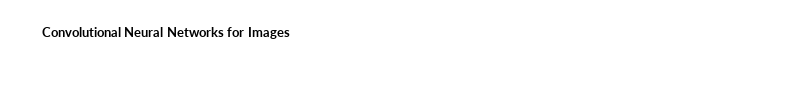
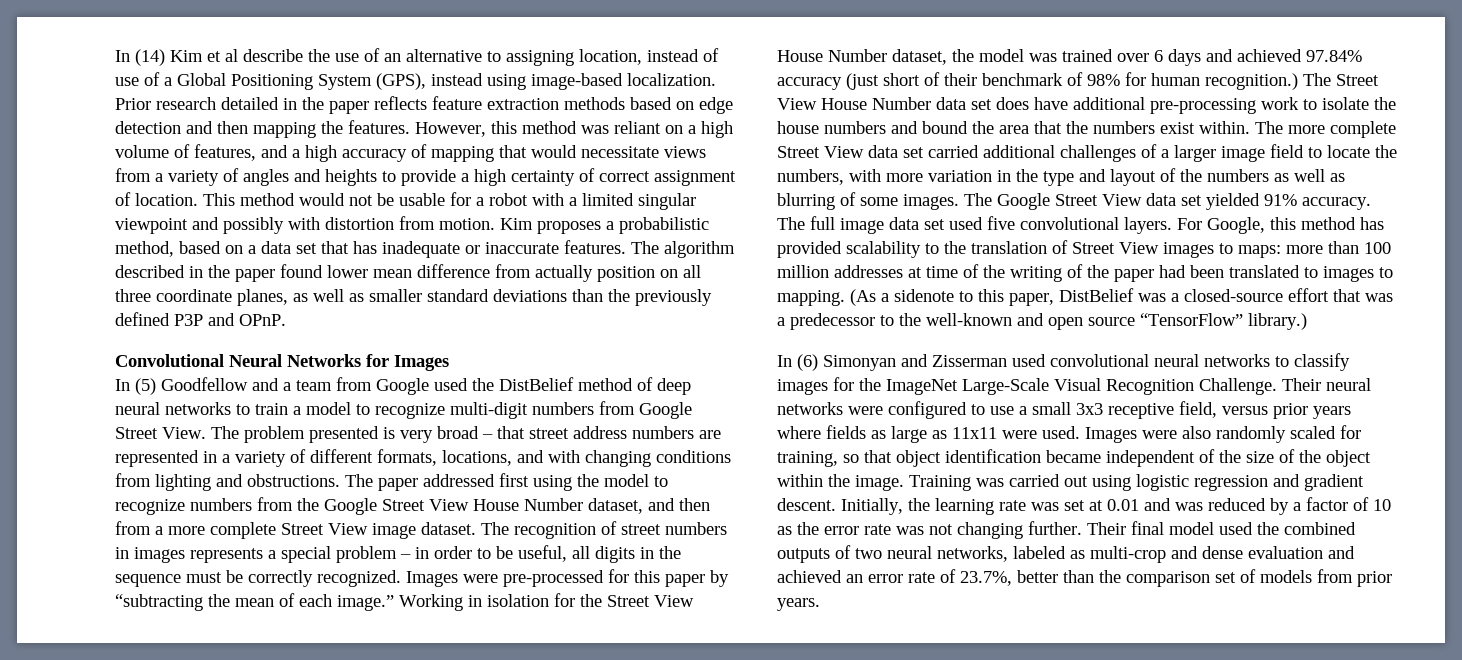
+ In (14) Kim et al describe the use of an alternative to assigning location, instead of use of a Global Positioning System (GPS), instead using image-based localization. Prior research detailed in the paper reflects feature extraction methods based on edge detection and then mapping the features. However, this method was reliant on a high volume of features, and a high accuracy of mapping that would necessitate views from a variety of angles and heights to provide a high certainty of correct assignment of location. This method would not be usable for a robot with a limited singular viewpoint and possibly with distortion from motion. Kim proposes a probabilistic method, based on a data set that has inadequate or inaccurate features. The algorithm described in the paper found lower mean difference from actually position on all three coordinate planes, as well as smaller standard deviations than the previously defined P3P and OPnP.
+ In (5) Goodfellow and a team from Google used the DistBelief method of deep neural networks to train a model to recognize multi-digit numbers from Google Street View. The problem presented is very broad – that street address numbers are represented in a variety of different formats, locations, and with changing conditions from lighting and obstructions. The paper addressed first using the model to recognize numbers from the Google Street View House Number dataset, and then from a more complete Street View image dataset. The recognition of street numbers in images represents a special problem – in order to be useful, all digits in the sequence must be correctly recognized. Images were pre-processed for this paper by “subtracting the mean of each image.” Working in isolation for the Street View House Number dataset, the model was trained over 6 days and achieved 97.84% accuracy (just short of their benchmark of 98% for human recognition.) The Street View House Number data set does have additional pre-processing work to isolate the house numbers and bound the area that the numbers exist within. The more complete Street View data set carried additional challenges of a larger image field to locate the numbers, with more variation in the type and layout of the numbers as well as blurring of some images. The Google Street View data set yielded 91% accuracy. The full image data set used five convolutional layers. For Google, this method has provided scalability to the translation of Street View images to maps: more than 100 million addresses at time of the writing of the paper had been translated to images to mapping. (As a sidenote to this paper, DistBelief was a closed-source effort that was a predecessor to the well-known and open source “TensorFlow” library.)
+ In (6) Simonyan and Zisserman used convolutional neural networks to classify images for the ImageNet Large-Scale Visual Recognition Challenge. Their neural networks were configured to use a small 3x3 receptive field, versus prior years where fields as large as 11x11 were used. Images were also randomly scaled for training, so that object identification became independent of the size of the object within the image. Training was carried out using logistic regression and gradient descent. Initially, the learning rate was set at 0.01 and was reduced by a factor of 10 as the error rate was not changing further. Their final model used the combined outputs of two neural networks, labeled as multi-crop and dense evaluation and achieved an error rate of 23.7%, better than the comparison set of models from prior years.

